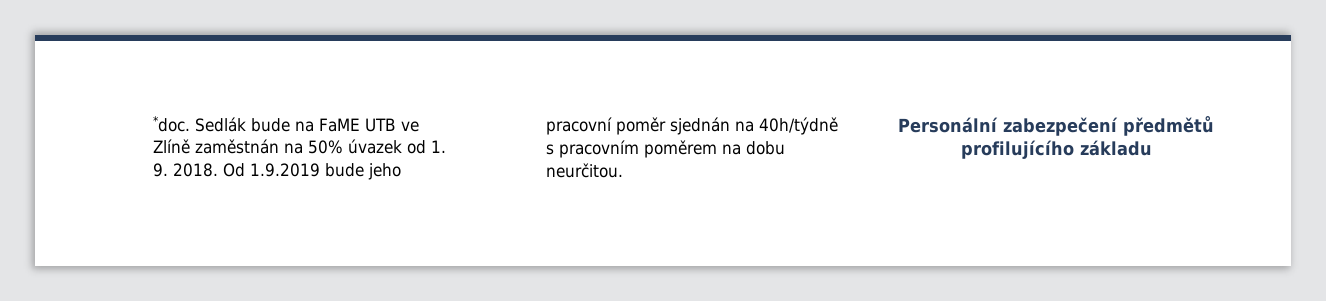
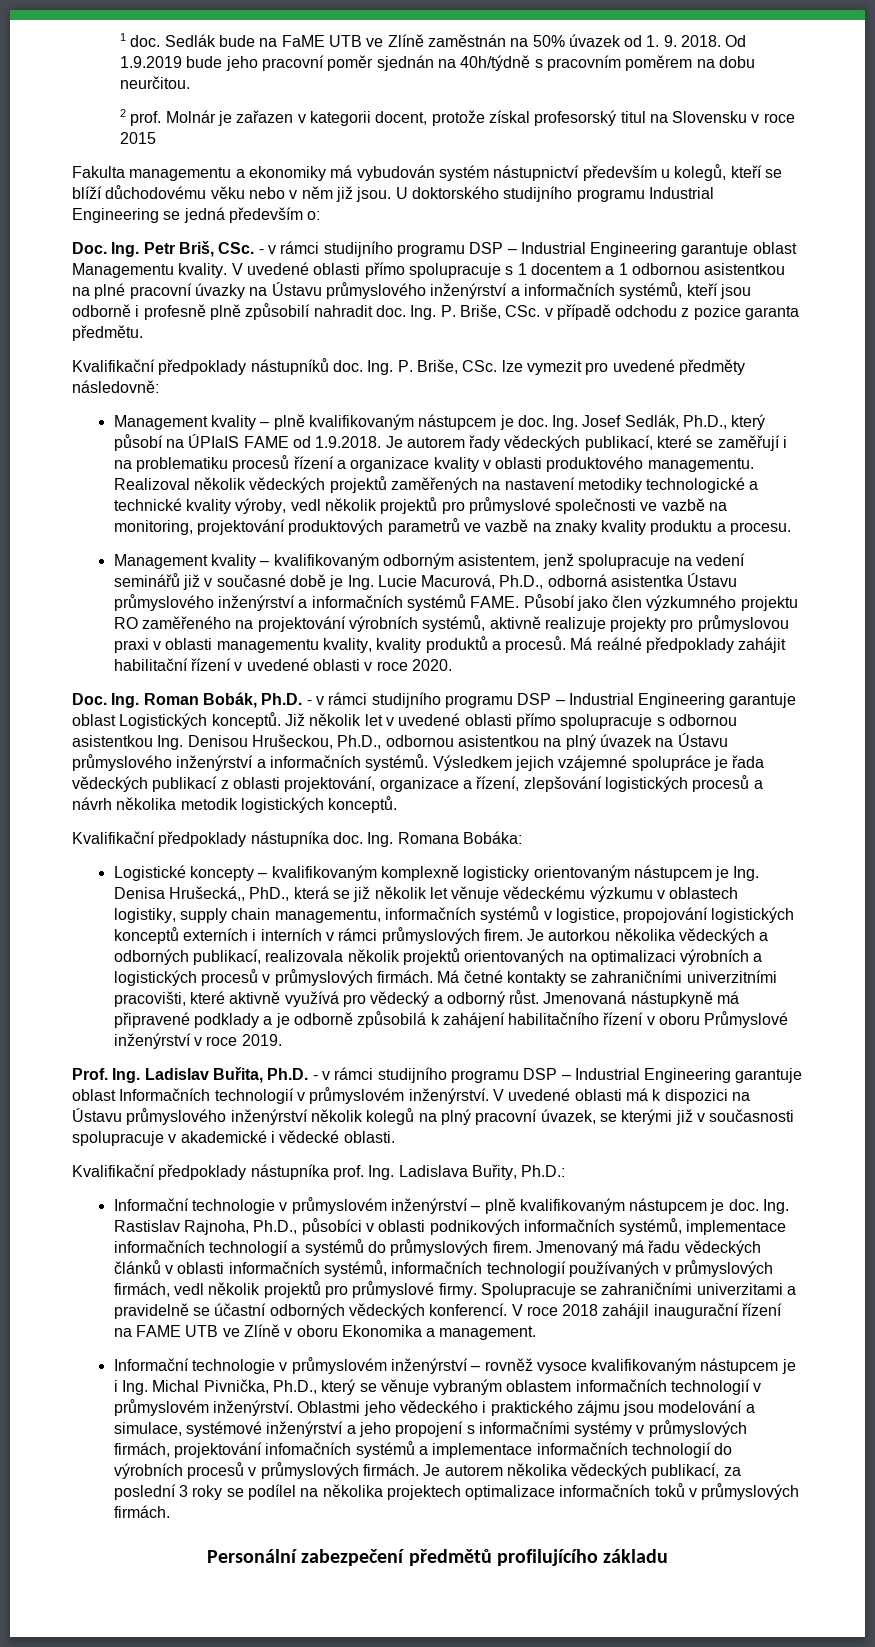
- *doc.
+ 1 doc.
+ 2 prof. Molnár je zařazen v kategorii docent, protože získal profesorský titul na Slovensku v roce 2015
+ Fakulta managementu a ekonomiky má vybudován systém nástupnictví především u kolegů, kteří se blíží důchodovému věku nebo v něm již jsou. U doktorského studijního programu Industrial Engineering se jedná především o:
+ Doc. Ing. Petr Briš, CSc. - v rámci studijního programu DSP – Industrial Engineering garantuje oblast Managementu kvality. V uvedené oblasti přímo spolupracuje s 1 docentem a 1 odbornou asistentkou na plné pracovní úvazky na Ústavu průmyslového inženýrství a informačních systémů, kteří jsou odborně i profesně plně způsobilí nahradit doc. Ing. P. Briše, CSc. v případě odchodu z pozice garanta předmětu.
+ Kvalifikační předpoklady nástupníků doc. Ing. P. Briše, CSc. lze vymezit pro uvedené předměty následovně:
+ Management kvality – plně kvalifikovaným nástupcem je doc. Ing. Josef Sedlák, Ph.D., který působí na ÚPIaIS FAME od 1.9.2018. Je autorem řady vědeckých publikací, které se zaměřují i na problematiku procesů řízení a organizace kvality v oblasti produktového managementu. Realizoval několik vědeckých projektů zaměřených na nastavení metodiky technologické a technické kvality výroby, vedl několik projektů pro průmyslové společnosti ve vazbě na monitoring, projektování produktových parametrů ve vazbě na znaky kvality produktu a procesu.
+ Management kvality – kvalifikovaným odborným asistentem, jenž spolupracuje na vedení seminářů již v současné době je Ing. Lucie Macurová, Ph.D., odborná asistentka Ústavu průmyslového inženýrství a informačních systémů FAME. Působí jako člen výzkumného projektu RO zaměřeného na projektování výrobních systémů, aktivně realizuje projekty pro průmyslovou praxi v oblasti managementu kvality, kvality produktů a procesů. Má reálné předpoklady zahájit habilitační řízení v uvedené oblasti v roce 2020.
+ Doc. Ing. Roman Bobák, Ph.D. - v rámci studijního programu DSP – Industrial Engineering garantuje oblast Logistických konceptů. Již několik let v uvedené oblasti přímo spolupracuje s odbornou asistentkou Ing. Denisou Hrušeckou, Ph.D., odbornou asistentkou na plný úvazek na Ústavu průmyslového inženýrství a informačních systémů. Výsledkem jejich vzájemné spolupráce je řada vědeckých publikací z oblasti projektování, organizace a řízení, zlepšování logistických procesů a návrh několika metodik logistických konceptů.
+ Kvalifikační předpoklady nástupníka doc. Ing. Romana Bobáka:
+ Logistické koncepty – kvalifikovaným komplexně logisticky orientovaným nástupcem je Ing. Denisa Hrušecká,, PhD., která se již několik let věnuje vědeckému výzkumu v oblastech logistiky, supply chain managementu, informačních systémů v logistice, propojování logistických konceptů externích i interních v rámci průmyslových firem. Je autorkou několika vědeckých a odborných publikací, realizovala několik projektů orientovaných na optimalizaci výrobních a logistických procesů v průmyslových firmách. Má četné kontakty se zahraničními univerzitními pracovišti, které aktivně využívá pro vědecký a odborný růst. Jmenovaná nástupkyně má připravené podklady a je odborně způsobilá k zahájení habilitačního řízení v oboru Průmyslové inženýrství v roce 2019.
+ Prof. Ing. Ladislav Buřita, Ph.D. - v rámci studijního programu DSP – Industrial Engineering garantuje oblast Informačních technologií v průmyslovém inženýrství. V uvedené oblasti má k dispozici na Ústavu průmyslového inženýrství několik kolegů na plný pracovní úvazek, se kterými již v současnosti spolupracuje v akademické i vědecké oblasti.
+ Kvalifikační předpoklady nástupníka prof. Ing. Ladislava Buřity, Ph.D.:
+ Informační technologie v průmyslovém inženýrství – plně kvalifikovaným nástupcem je doc. Ing. Rastislav Rajnoha, Ph.D., působíci v oblasti podnikových informačních systémů, implementace informačních technologií a systémů do průmyslových firem. Jmenovaný má řadu vědeckých článků v oblasti informačních systémů, informačních technologií používaných v průmyslových firmách, vedl několik projektů pro průmyslové firmy. Spolupracuje se zahraničními univerzitami a pravidelně se účastní odborných vědeckých konferencí. V roce 2018 zahájil inaugurační řízení na FAME UTB ve Zlíně v oboru Ekonomika a management.
+ Informační technologie v průmyslovém inženýrství – rovněž vysoce kvalifikovaným nástupcem je i Ing. Michal Pivnička, Ph.D., který se věnuje vybraným oblastem informačních technologií v průmyslovém inženýrství. Oblastmi jeho vědeckého i praktického zájmu jsou modelování a simulace, systémové inženýrství a jeho propojení s informačními systémy v průmyslových firmách, projektování infomačních systémů a implementace informačních technologií do výrobních procesů v průmyslových firmách. Je autorem několika vědeckých publikací, za poslední 3 roky se podílel na několika projektech optimalizace informačních toků v průmyslových firmách.

